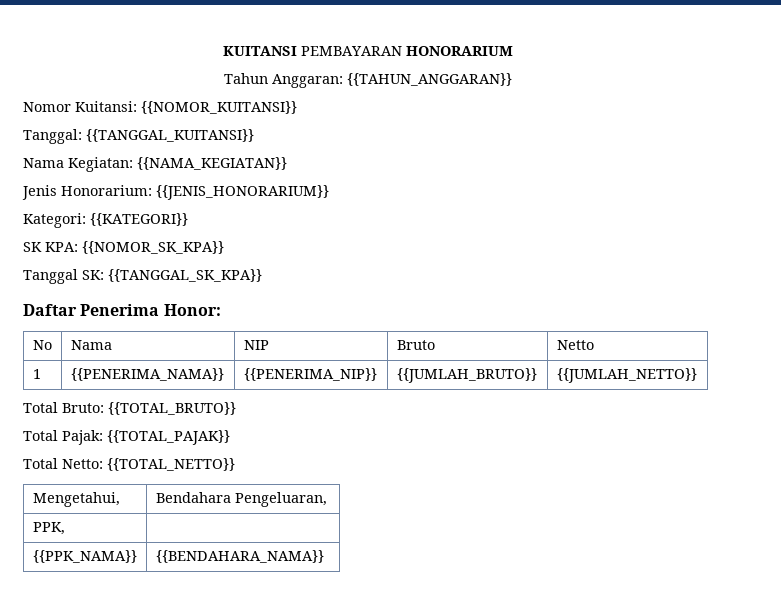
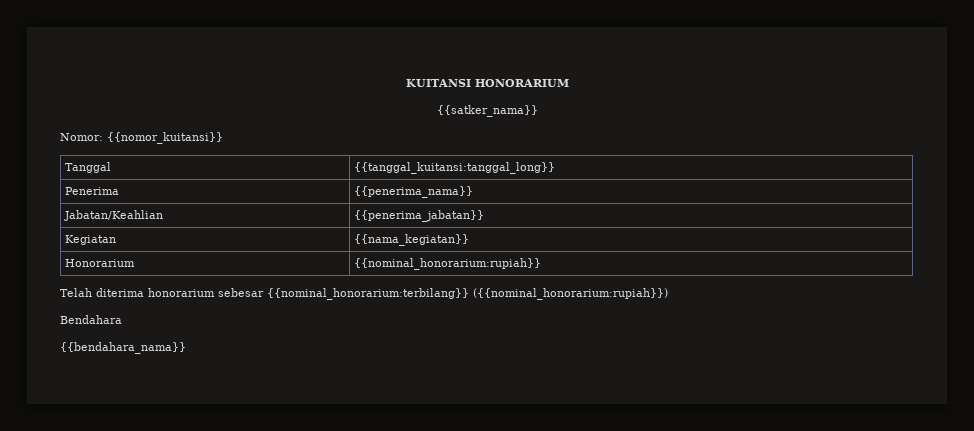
- KUITANSI PEMBAYARAN HONORARIUM
+ KUITANSI HONORARIUM
- Tahun Anggaran: {{TAHUN_ANGGARAN}}
- Nomor Kuitansi: {{NOMOR_KUITANSI}}
- Tanggal: {{TANGGAL_KUITANSI}}
- Nama Kegiatan: {{NAMA_KEGIATAN}}
- Jenis Honorarium: {{JENIS_HONORARIUM}}
- Kategori: {{KATEGORI}}
- SK KPA: {{NOMOR_SK_KPA}}
- Tanggal SK: {{TANGGAL_SK_KPA}}
- Daftar Penerima Honor:
- No | Nama | NIP | Bruto | Netto
- 1 | {{PENERIMA_NAMA}} | {{PENERIMA_NIP}} | {{JUMLAH_BRUTO}} | {{JUMLAH_NETTO}}
- Total Bruto: {{TOTAL_BRUTO}}
- Total Pajak: {{TOTAL_PAJAK}}
- Total Netto: {{TOTAL_NETTO}}
- Mengetahui, | Bendahara Pengeluaran,
- PPK, |
- {{PPK_NAMA}} | {{BENDAHARA_NAMA}}
+ {{satker_nama}}
+ Nomor: {{nomor_kuitansi}}
+ Tanggal | {{tanggal_kuitansi:tanggal_long}}
+ Penerima | {{penerima_nama}}
+ Jabatan/Keahlian | {{penerima_jabatan}}
+ Kegiatan | {{nama_kegiatan}}
+ Honorarium | {{nominal_honorarium:rupiah}}
+ Telah diterima honorarium sebesar {{nominal_honorarium:terbilang}} ({{nominal_honorarium:rupiah}})
+ Bendahara
+ {{bendahara_nama}}

